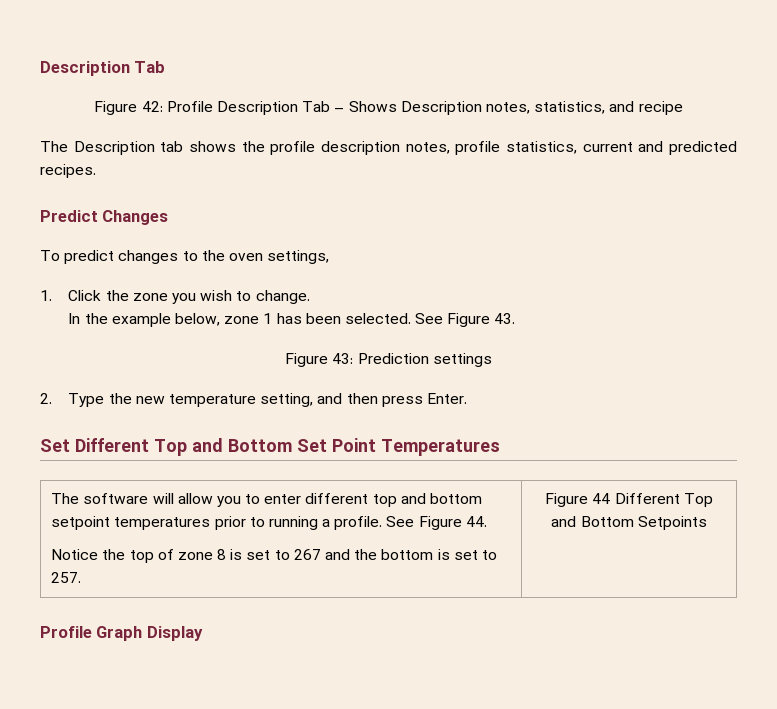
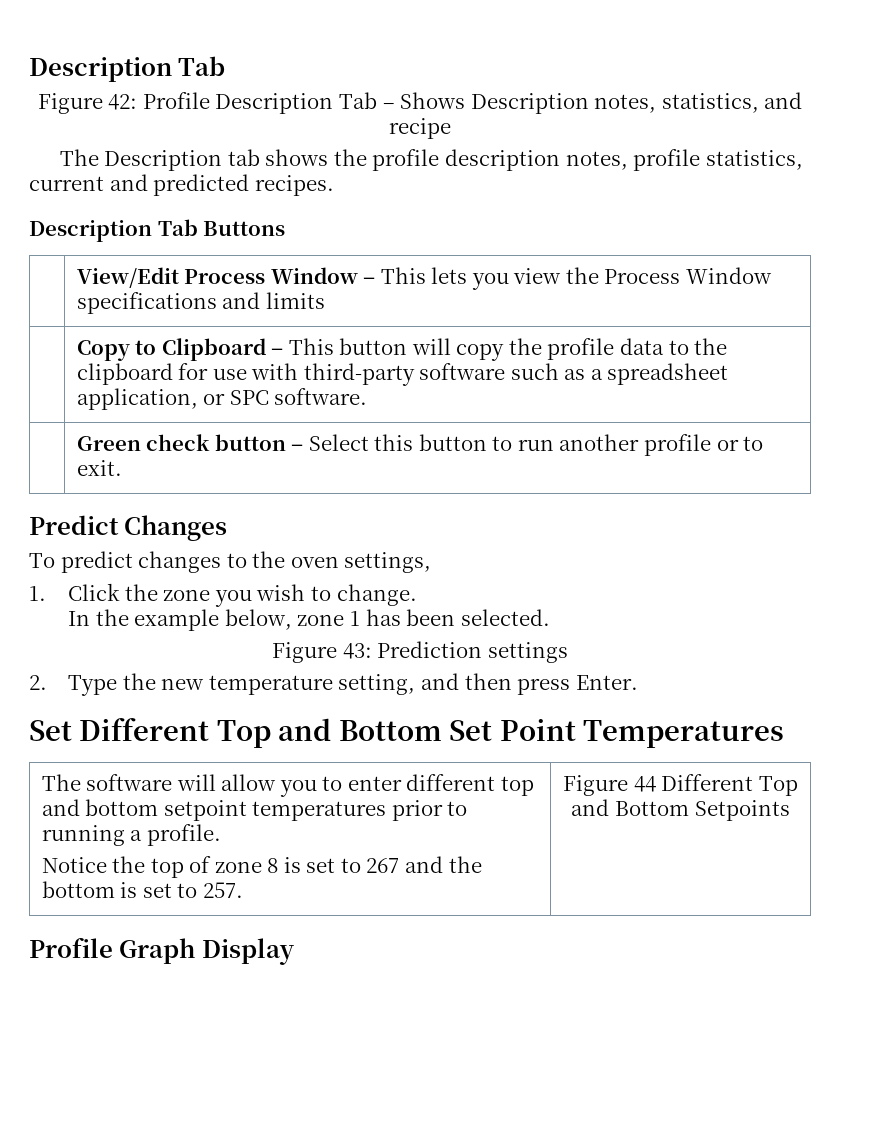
+ Description Tab Buttons
+ | View/Edit Process Window – This lets you view the Process Window specifications and limits
+ | Copy to Clipboard – This button will copy the profile data to the clipboard for use with third-party software such as a spreadsheet application, or SPC software.
+ | Green check button – Select this button to run another profile or to exit.
- See Figure 43.
- See Figure 44.

